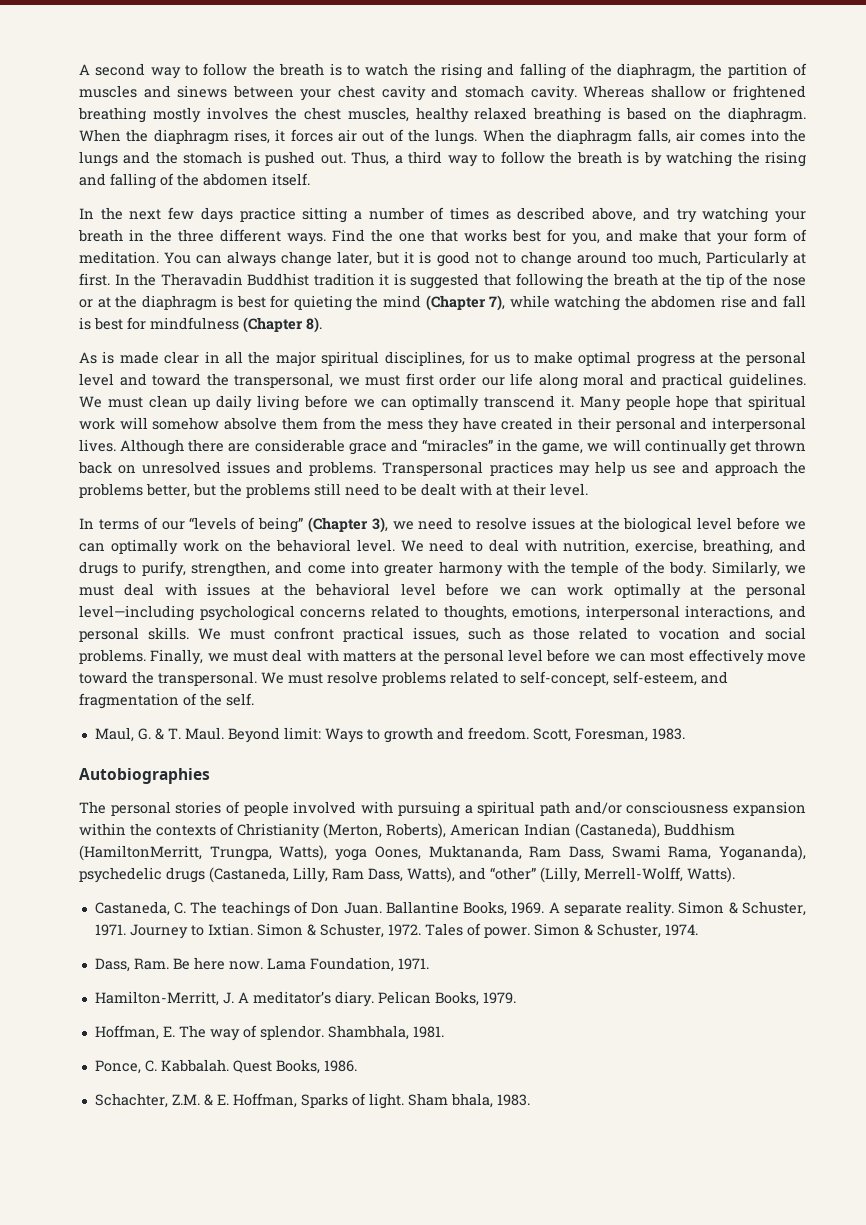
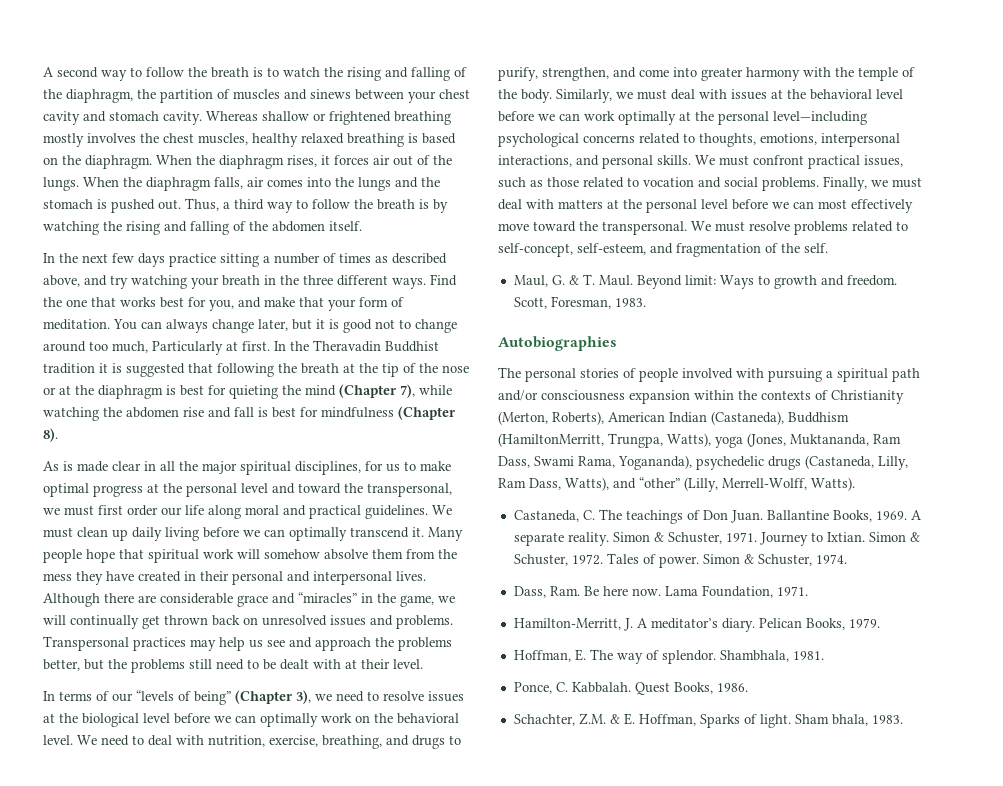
- The personal stories of people involved with pursuing a spiritual path and/or consciousness expansion within the contexts of Christianity (Merton, Roberts), American Indian (Castaneda), Buddhism (HamiltonMerritt, Trungpa, Watts), yoga Oones, Muktananda, Ram Dass, Swami Rama, Yogananda), psychedelic drugs (Castaneda, Lilly, Ram Dass, Watts), and “other” (Lilly, Merrell-Wolff, Watts).
+ The personal stories of people involved with pursuing a spiritual path and/or consciousness expansion within the contexts of Christianity (Merton, Roberts), American Indian (Castaneda), Buddhism (HamiltonMerritt, Trungpa, Watts), yoga (Jones, Muktananda, Ram Dass, Swami Rama, Yogananda), psychedelic drugs (Castaneda, Lilly, Ram Dass, Watts), and “other” (Lilly, Merrell-Wolff, Watts).

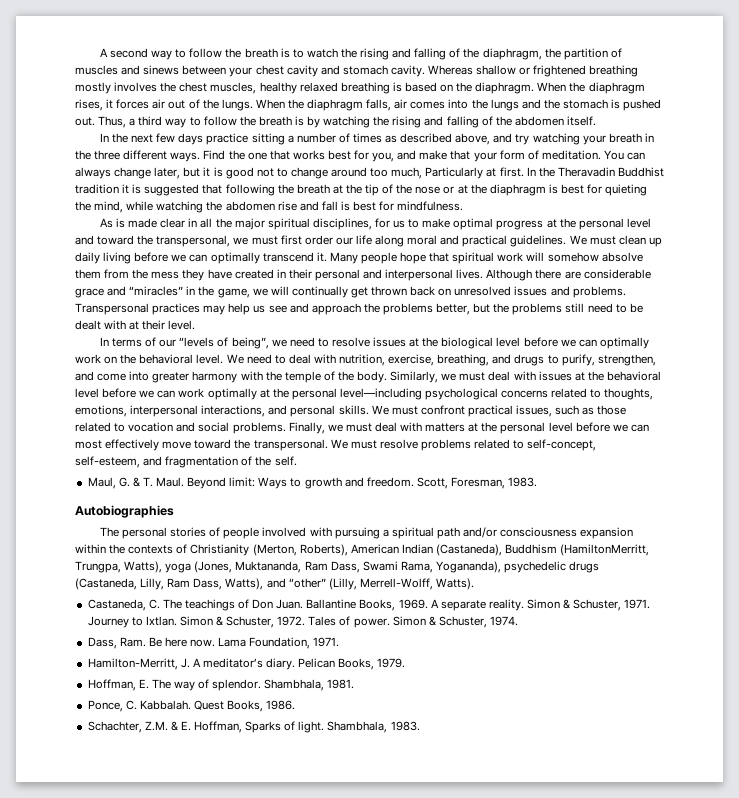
- In the Theravadin Buddhist tradition it is suggested that following the breath at the tip of the nose or at the diaphragm is best for quieting the mind (Chapter 7), while watching the abdomen rise and fall is best for mindfulness (Chapter 8).
+ In the Theravadin Buddhist tradition it is suggested that following the breath at the tip of the nose or at the diaphragm is best for quieting the mind, while watching the abdomen rise and fall is best for mindfulness.
- In terms of our “levels of being” (Chapter 3), we need to resolve issues at the biological level before we can optimally work on the behavioral level.
+ In terms of our “levels of being”, we need to resolve issues at the biological level before we can optimally work on the behavioral level.
- Journey to Ixtian.
+ Journey to Ixtlan.
- Sham bhala, 1983.
+ Shambhala, 1983.

